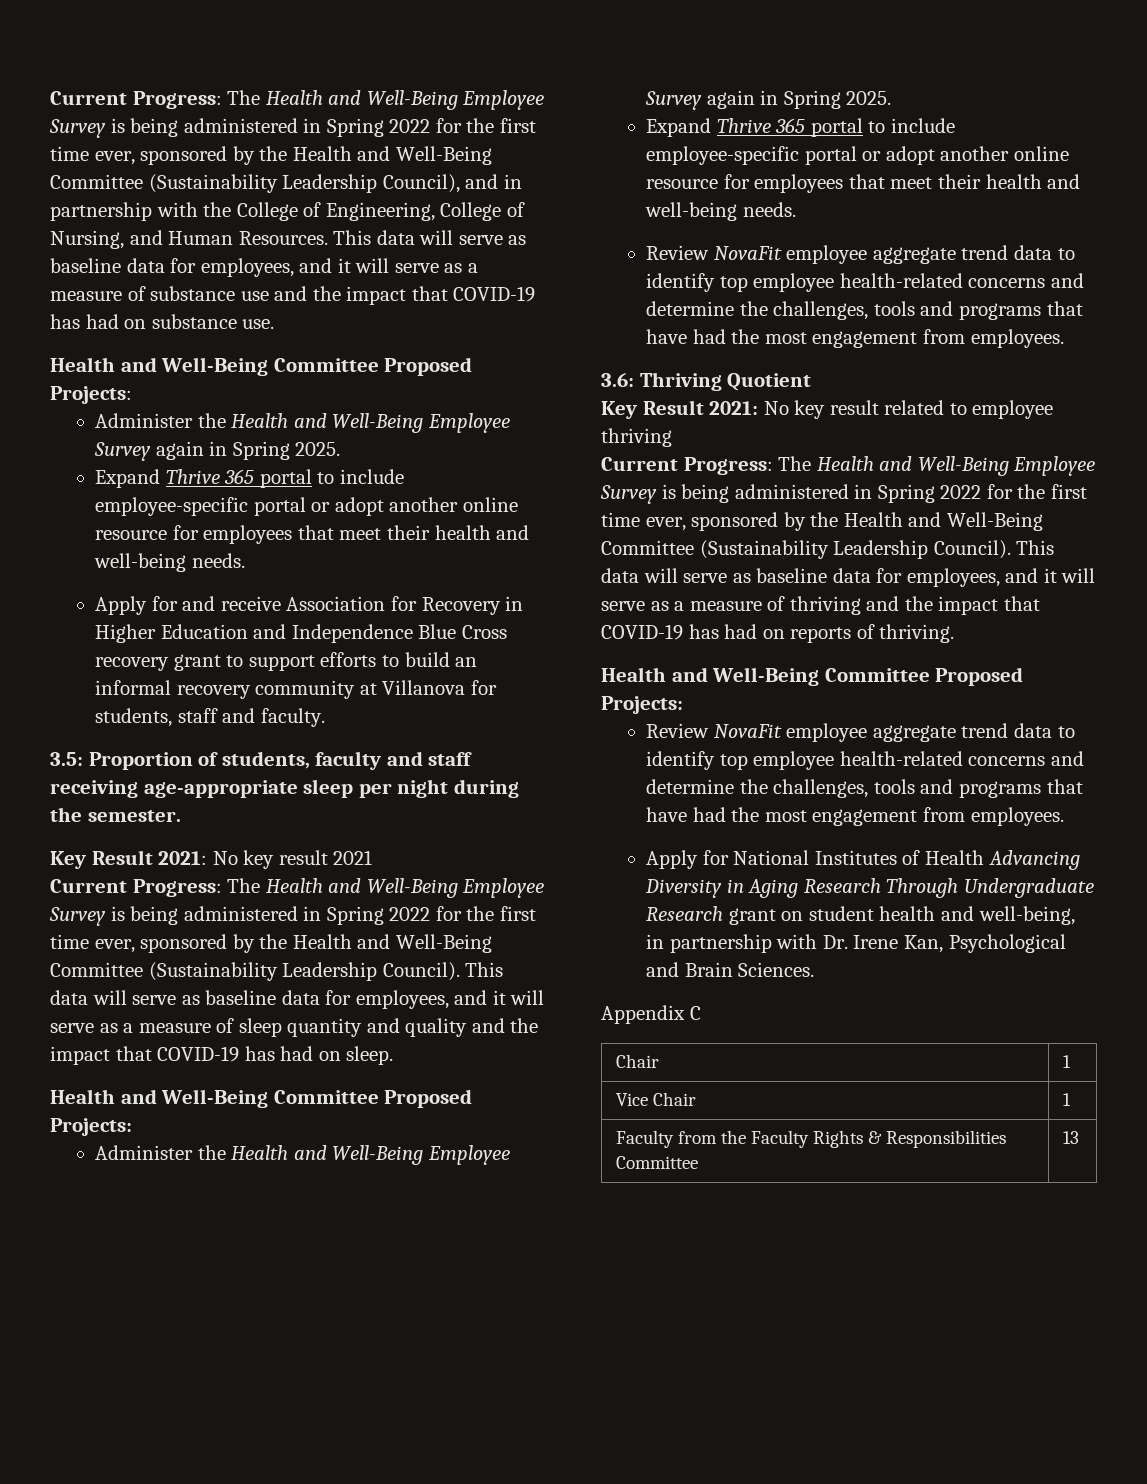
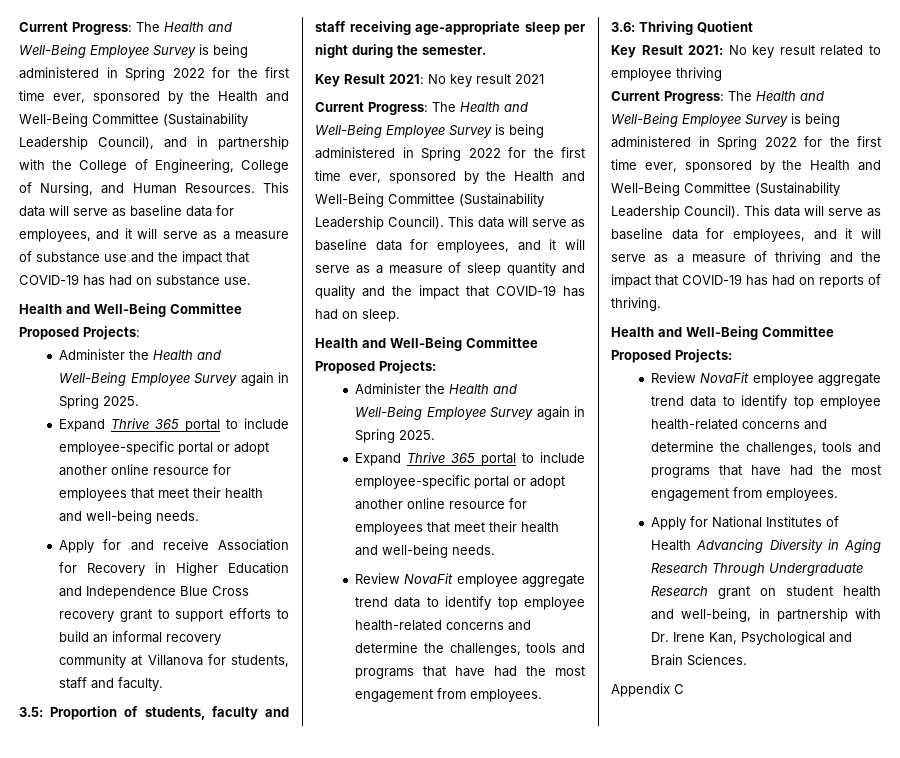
  Appendix C
- Chair | 1
- Vice Chair | 1
- Faculty from the Faculty Rights & Responsibilities Committee | 13

